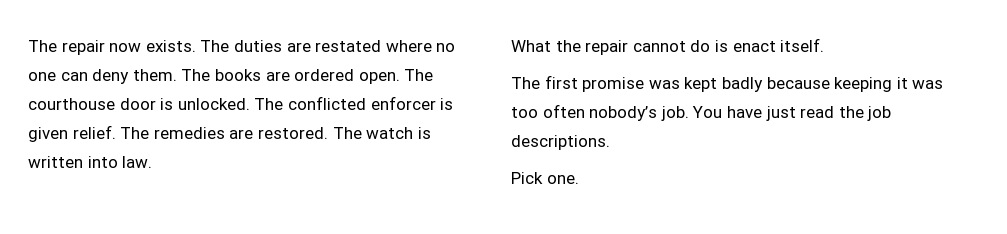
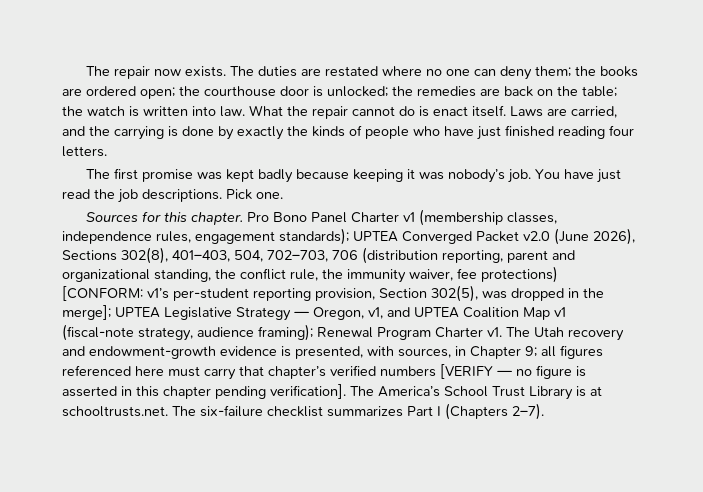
- The duties are restated where no one can deny them. The books are ordered open. The courthouse door is unlocked. The conflicted enforcer is given relief. The remedies are restored. The watch is written into law.
- What the repair cannot do is enact itself.
+ The duties are restated where no one can deny them; the books are ordered open; the courthouse door is unlocked; the remedies are back on the table; the watch is written into law. What the repair cannot do is enact itself. Laws are carried, and the carrying is done by exactly the kinds of people who have just finished reading four letters.
- The first promise was kept badly because keeping it was too often nobody’s job.
+ The first promise was kept badly because keeping it was nobody’s job.
- You have just read the job descriptions.
- Pick one.
+ You have just read the job descriptions. Pick one.
+ Sources for this chapter. Pro Bono Panel Charter v1 (membership classes, independence rules, engagement standards); UPTEA Converged Packet v2.0 (June 2026), Sections 302(8), 401–403, 504, 702–703, 706 (distribution reporting, parent and organizational standing, the conflict rule, the immunity waiver, fee protections) [CONFORM: v1’s per-student reporting provision, Section 302(5), was dropped in the merge]; UPTEA Legislative Strategy — Oregon, v1, and UPTEA Coalition Map v1 (fiscal-note strategy, audience framing); Renewal Program Charter v1. The Utah recovery and endowment-growth evidence is presented, with sources, in Chapter 9; all figures referenced here must carry that chapter’s verified numbers [VERIFY — no figure is asserted in this chapter pending verification]. The America’s School Trust Library is at schooltrusts.net. The six-failure checklist summarizes Part I (Chapters 2–7).

